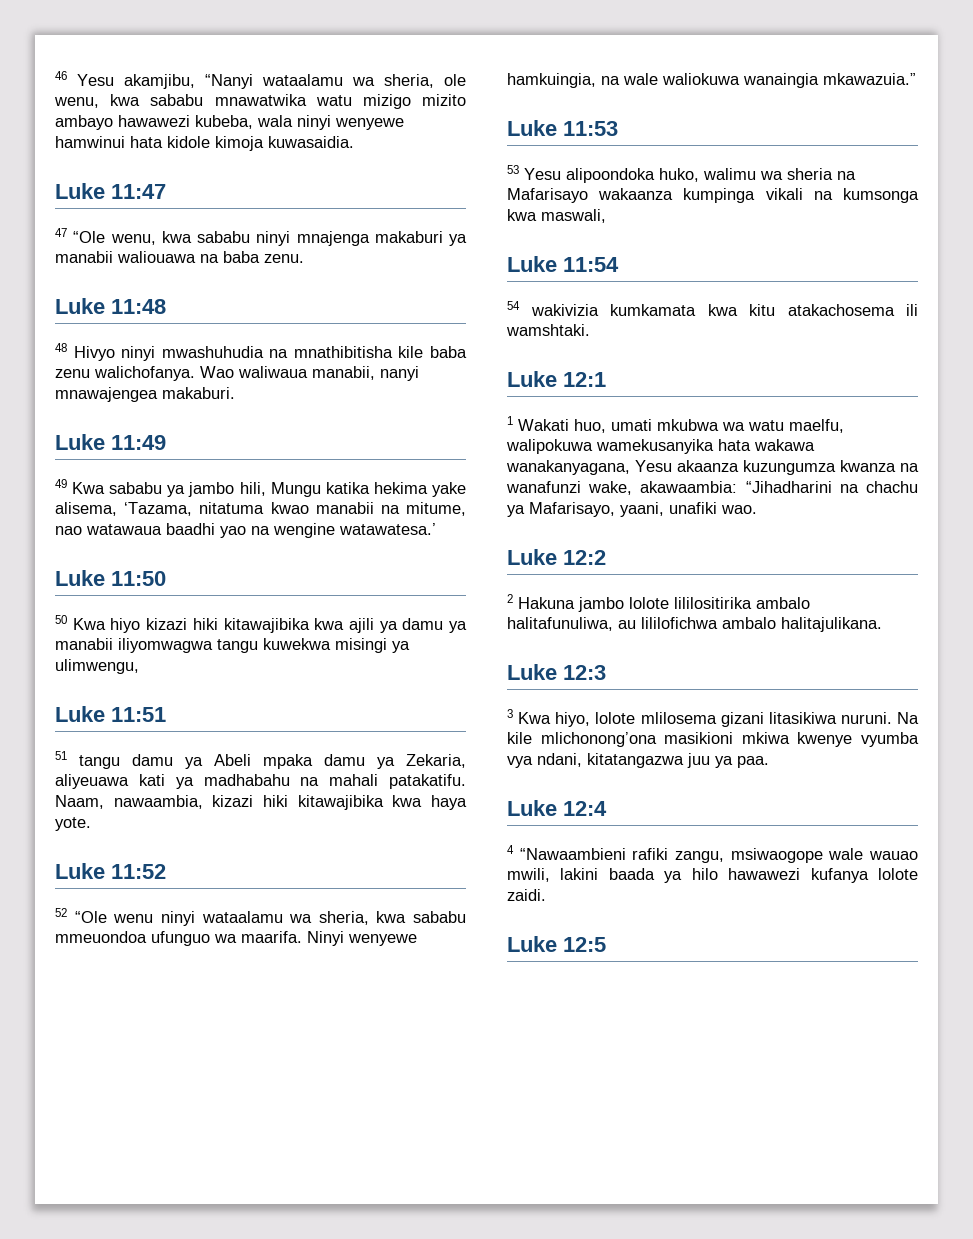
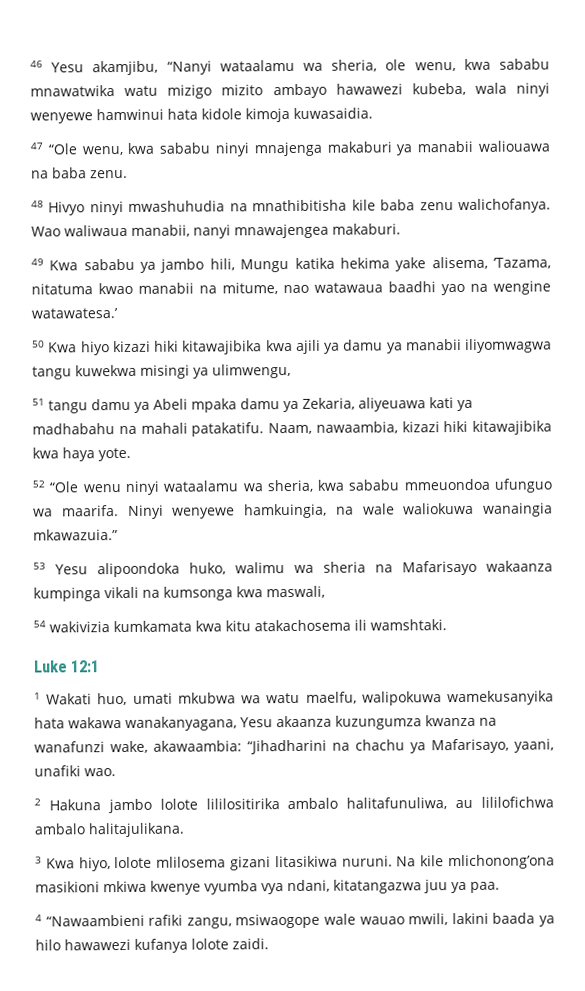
- Luke 11:47
- Luke 11:48
- Luke 11:49
- Luke 11:50
- Luke 11:51
- Luke 11:52
- Luke 11:53
- Luke 11:54
- Luke 12:2
- Luke 12:3
- Luke 12:4
- Luke 12:5

